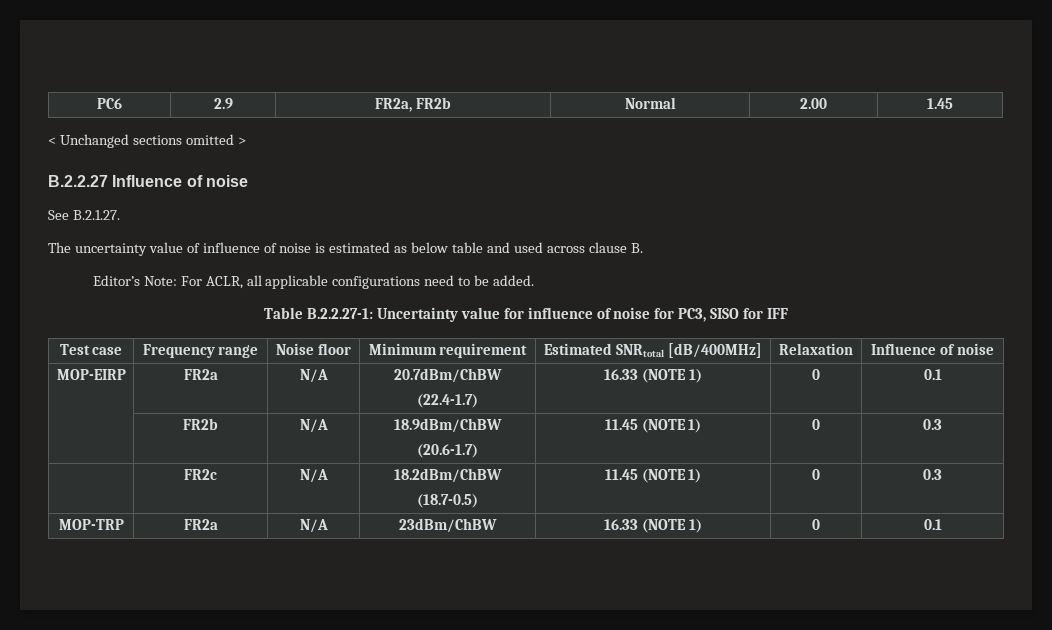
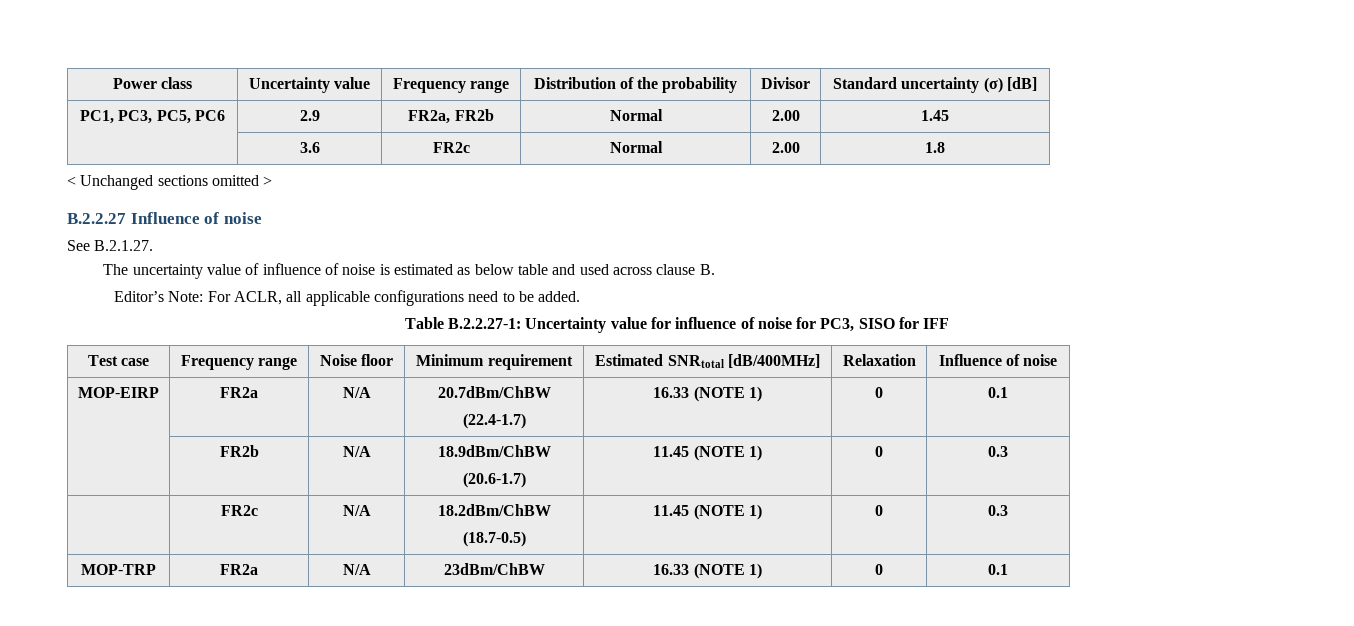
- PC6 | 2.9 | FR2a, FR2b | Normal | 2.00 | 1.45
+ Power class | Uncertainty value | Frequency range | Distribution of the probability | Divisor | Standard uncertainty (σ) [dB]
+ PC1, PC3, PC5, PC6 | 2.9 | FR2a, FR2b | Normal | 2.00 | 1.45
+ | 3.6 | FR2c | Normal | 2.00 | 1.8

